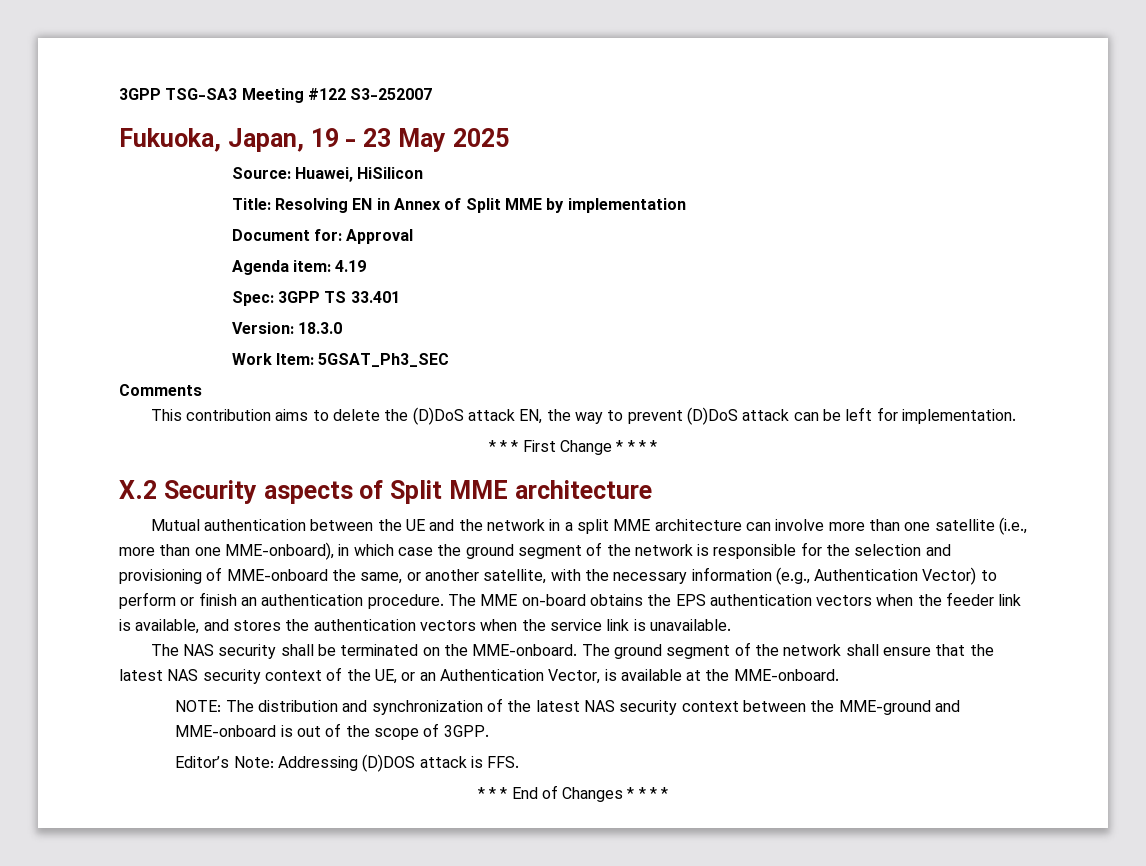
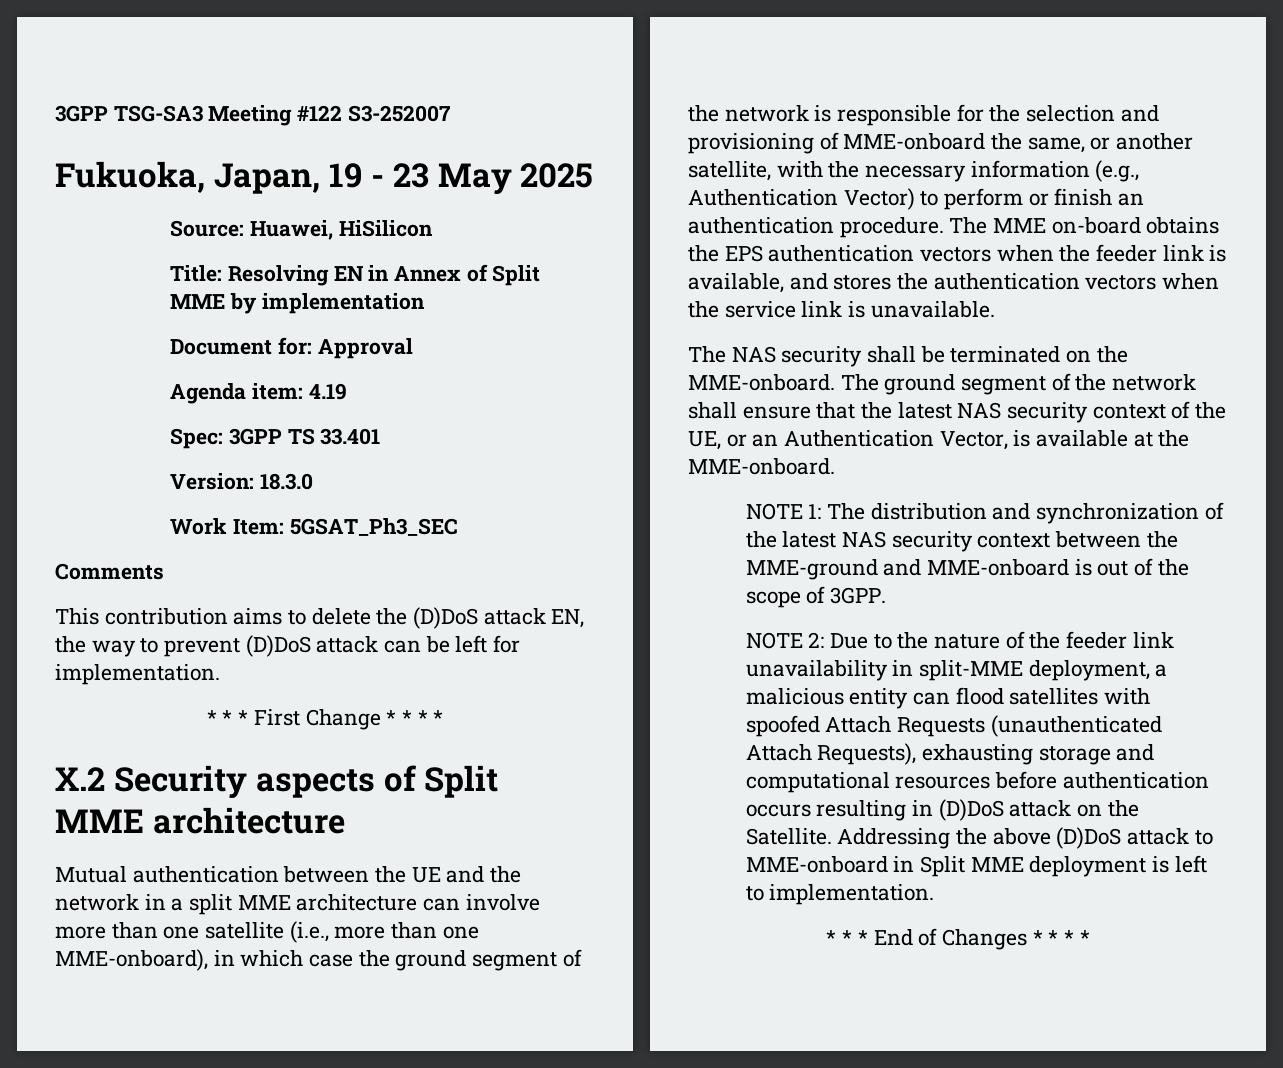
- NOTE: The distribution and synchronization of the latest NAS security context between the MME-ground and MME-onboard is out of the scope of 3GPP.
+ NOTE 1: The distribution and synchronization of the latest NAS security context between the MME-ground and MME-onboard is out of the scope of 3GPP.
- Editor’s Note: Addressing (D)DOS attack is FFS.
+ NOTE 2: Due to the nature of the feeder link unavailability in split-MME deployment, a malicious entity can flood satellites with spoofed Attach Requests (unauthenticated Attach Requests), exhausting storage and computational resources before authentication occurs resulting in (D)DoS attack on the Satellite. Addressing the above (D)DoS attack to MME-onboard in Split MME deployment is left to implementation.

